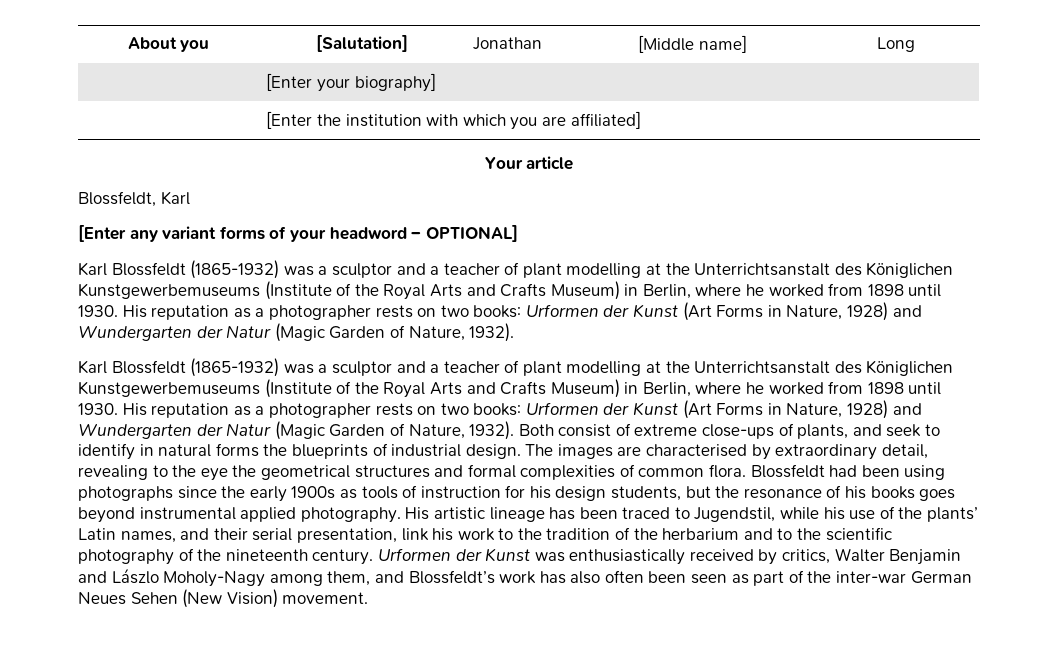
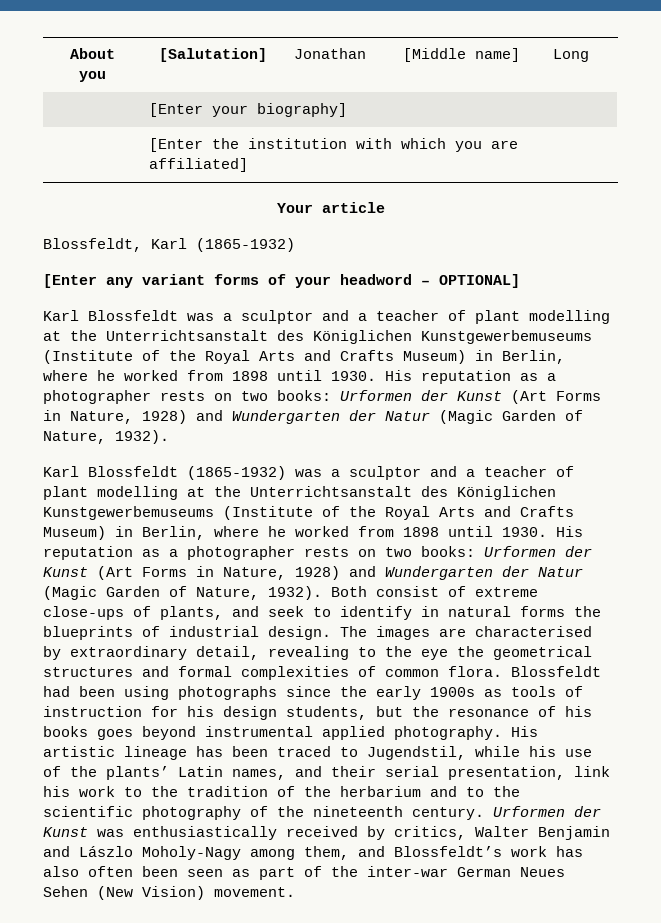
- Blossfeldt, Karl
+ Blossfeldt, Karl (1865-1932)
  [Enter any variant forms of your headword – OPTIONAL]
- Karl Blossfeldt (1865-1932) was a sculptor and a teacher of plant modelling at the Unterrichtsanstalt des Königlichen Kunstgewerbemuseums (Institute of the Royal Arts and Crafts Museum) in Berlin, where he worked from 1898 until 1930.
+ Karl Blossfeldt was a sculptor and a teacher of plant modelling at the Unterrichtsanstalt des Königlichen Kunstgewerbemuseums (Institute of the Royal Arts and Crafts Museum) in Berlin, where he worked from 1898 until 1930.

